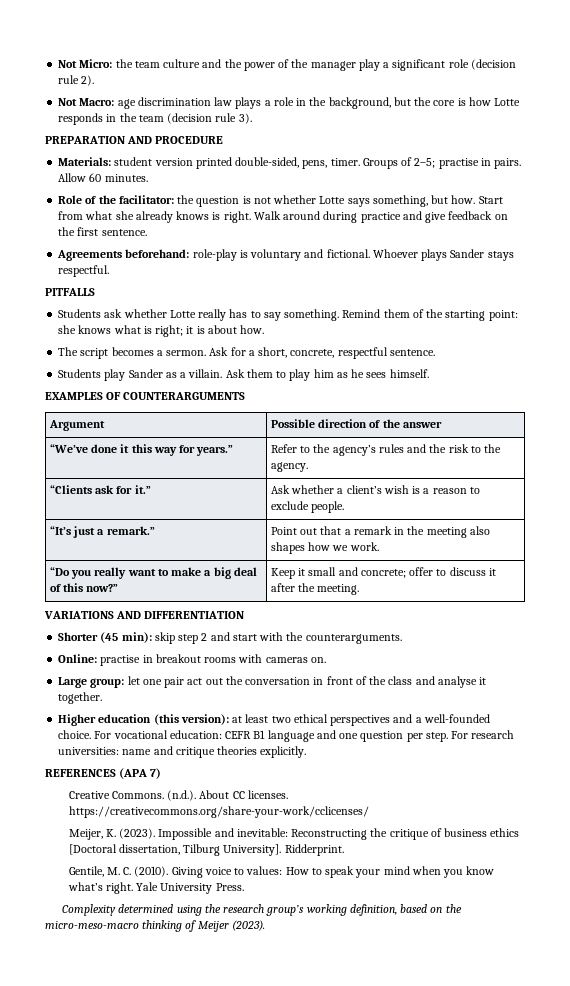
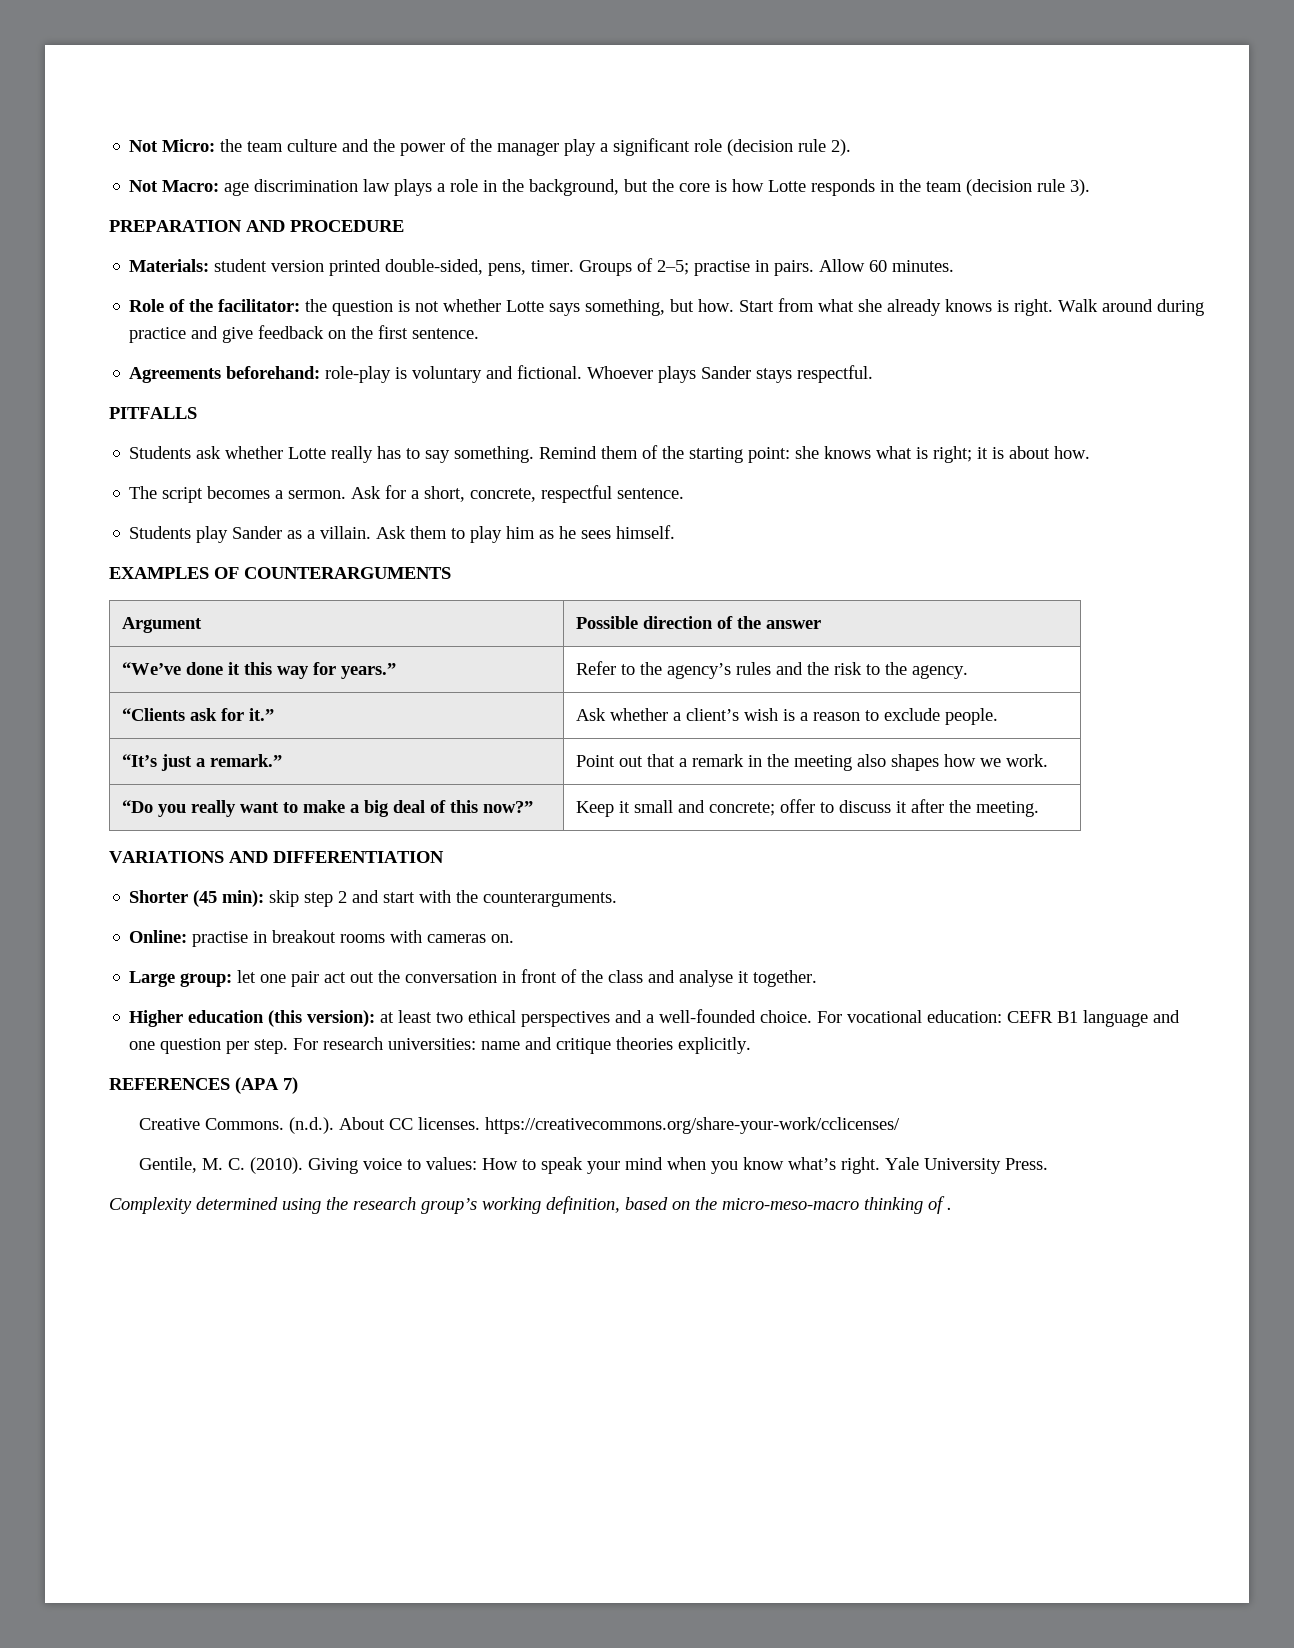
- Meijer, K. (2023). Impossible and inevitable: Reconstructing the critique of business ethics [Doctoral dissertation, Tilburg University]. Ridderprint.
- Complexity determined using the research group’s working definition, based on the micro-meso-macro thinking of Meijer (2023).
+ Complexity determined using the research group’s working definition, based on the micro-meso-macro thinking of .

